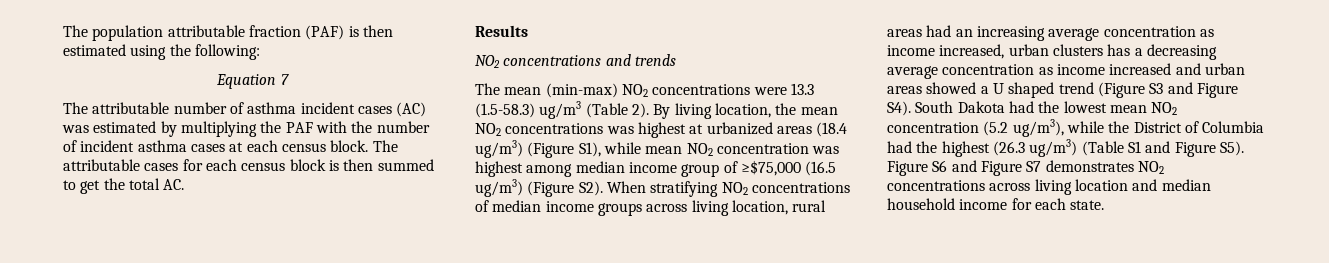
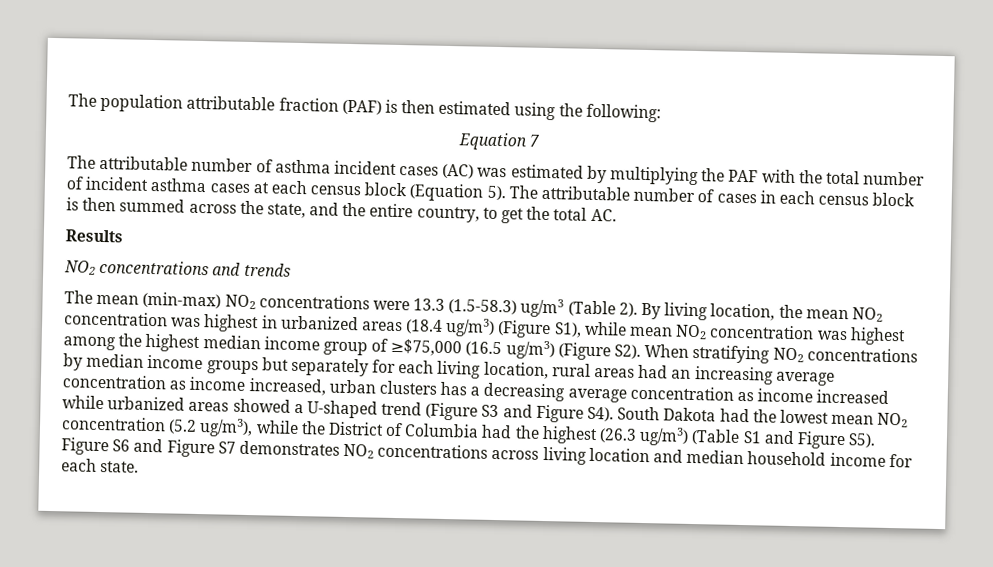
- The attributable number of asthma incident cases (AC) was estimated by multiplying the PAF with the number of incident asthma cases at each census block. The attributable cases for each census block is then summed to get the total AC.
+ The attributable number of asthma incident cases (AC) was estimated by multiplying the PAF with the total number of incident asthma cases at each census block (Equation 5). The attributable number of cases in each census block is then summed across the state, and the entire country, to get the total AC.
- By living location, the mean NO2 concentrations was highest at urbanized areas (18.4 ug/m3) (Figure S1), while mean NO2 concentration was highest among median income group of ≥$75,000 (16.5 ug/m3) (Figure S2). When stratifying NO2 concentrations of median income groups across living location, rural areas had an increasing average concentration as income increased, urban clusters has a decreasing average concentration as income increased and urban areas showed a U shaped trend (Figure S3 and Figure S4). South Dakota had the lowest mean NO2 concentration (5.2 ug/m3), while the District of Columbia had the highest (26.3 ug/m3) (Table S1 and Figure S5). Figure S6 and Figure S7 demonstrates NO2 concentrations across living location and median household income for each state.
+ By living location, the mean NO2 concentration was highest in urbanized areas (18.4 ug/m3) (Figure S1), while mean NO2 concentration was highest among the highest median income group of ≥$75,000 (16.5 ug/m3) (Figure S2). When stratifying NO2 concentrations by median income groups but separately for each living location, rural areas had an increasing average concentration as income increased, urban clusters has a decreasing average concentration as income increased while urbanized areas showed a U-shaped trend (Figure S3 and Figure S4). South Dakota had the lowest mean NO2 concentration (5.2 ug/m3), while the District of Columbia had the highest (26.3 ug/m3) (Table S1 and Figure S5). Figure S6 and Figure S7 demonstrates NO2 concentrations across living location and median household income for each state.

